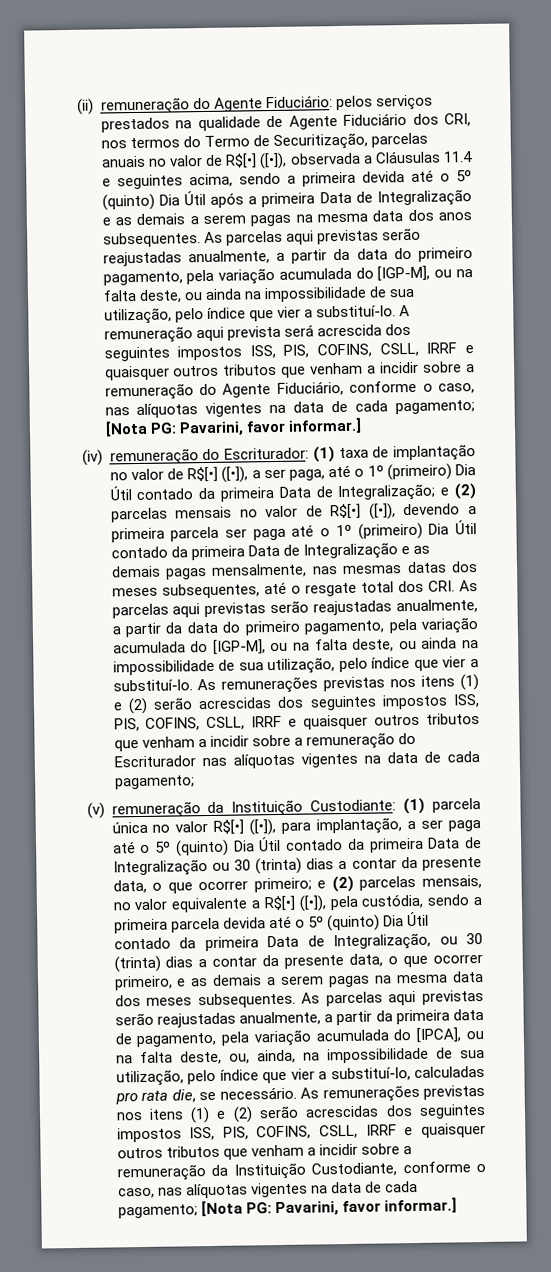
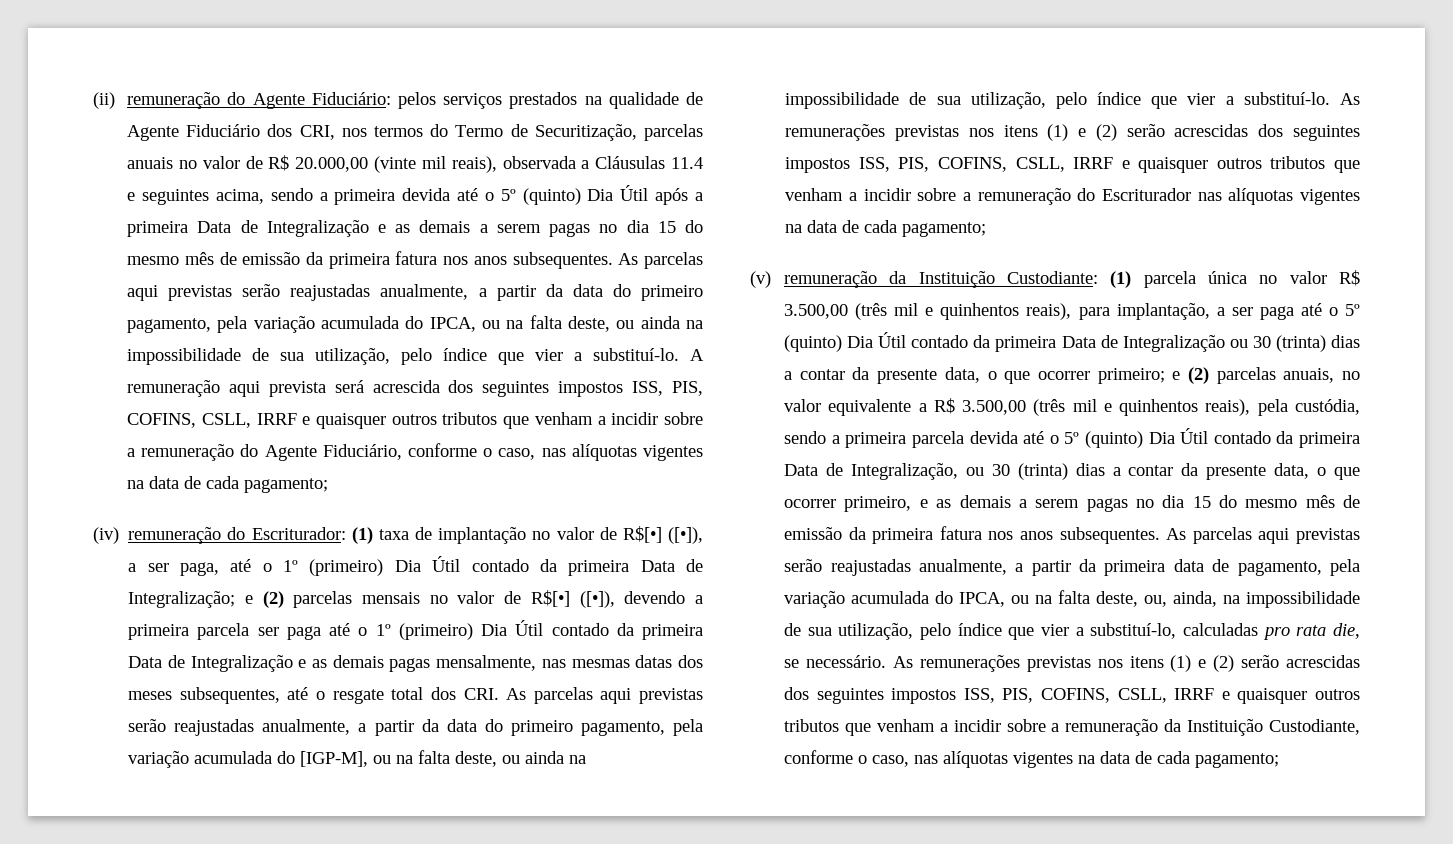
- (ii) remuneração do Agente Fiduciário: pelos serviços prestados na qualidade de Agente Fiduciário dos CRI, nos termos do Termo de Securitização, parcelas anuais no valor de R$[•] ([•]), observada a Cláusulas 11.4 e seguintes acima, sendo a primeira devida até o 5º (quinto) Dia Útil após a primeira Data de Integralização e as demais a serem pagas na mesma data dos anos subsequentes. As parcelas aqui previstas serão reajustadas anualmente, a partir da data do primeiro pagamento, pela variação acumulada do [IGP-M], ou na falta deste, ou ainda na impossibilidade de sua utilização, pelo índice que vier a substituí-lo.
+ (ii) remuneração do Agente Fiduciário: pelos serviços prestados na qualidade de Agente Fiduciário dos CRI, nos termos do Termo de Securitização, parcelas anuais no valor de R$ 20.000,00 (vinte mil reais), observada a Cláusulas 11.4 e seguintes acima, sendo a primeira devida até o 5º (quinto) Dia Útil após a primeira Data de Integralização e as demais a serem pagas no dia 15 do mesmo mês de emissão da primeira fatura nos anos subsequentes. As parcelas aqui previstas serão reajustadas anualmente, a partir da data do primeiro pagamento, pela variação acumulada do IPCA, ou na falta deste, ou ainda na impossibilidade de sua utilização, pelo índice que vier a substituí-lo.
- A remuneração aqui prevista será acrescida dos seguintes impostos ISS, PIS, COFINS, CSLL, IRRF e quaisquer outros tributos que venham a incidir sobre a remuneração do Agente Fiduciário, conforme o caso, nas alíquotas vigentes na data de cada pagamento; [Nota PG: Pavarini, favor informar.]
+ A remuneração aqui prevista será acrescida dos seguintes impostos ISS, PIS, COFINS, CSLL, IRRF e quaisquer outros tributos que venham a incidir sobre a remuneração do Agente Fiduciário, conforme o caso, nas alíquotas vigentes na data de cada pagamento;
- (1) parcela única no valor R$[•] ([•]), para implantação, a ser paga até o 5º (quinto) Dia Útil contado da primeira Data de Integralização ou 30 (trinta) dias a contar da presente data, o que ocorrer primeiro;
+ (1) parcela única no valor R$ 3.500,00 (três mil e quinhentos reais), para implantação, a ser paga até o 5º (quinto) Dia Útil contado da primeira Data de Integralização ou 30 (trinta) dias a contar da presente data, o que ocorrer primeiro;
- e (2) parcelas mensais, no valor equivalente a R$[•] ([•]), pela custódia, sendo a primeira parcela devida até o 5º (quinto) Dia Útil contado da primeira Data de Integralização, ou 30 (trinta) dias a contar da presente data, o que ocorrer primeiro, e as demais a serem pagas na mesma data dos meses subsequentes.
+ e (2) parcelas anuais, no valor equivalente a R$ 3.500,00 (três mil e quinhentos reais), pela custódia, sendo a primeira parcela devida até o 5º (quinto) Dia Útil contado da primeira Data de Integralização, ou 30 (trinta) dias a contar da presente data, o que ocorrer primeiro, e as demais a serem pagas no dia 15 do mesmo mês de emissão da primeira fatura nos anos subsequentes.
- As parcelas aqui previstas serão reajustadas anualmente, a partir da primeira data de pagamento, pela variação acumulada do [IPCA], ou na falta deste, ou, ainda, na impossibilidade de sua utilização, pelo índice que vier a substituí-lo, calculadas pro rata die, se necessário.
+ As parcelas aqui previstas serão reajustadas anualmente, a partir da primeira data de pagamento, pela variação acumulada do IPCA, ou na falta deste, ou, ainda, na impossibilidade de sua utilização, pelo índice que vier a substituí-lo, calculadas pro rata die, se necessário.
- As remunerações previstas nos itens (1) e (2) serão acrescidas dos seguintes impostos ISS, PIS, COFINS, CSLL, IRRF e quaisquer outros tributos que venham a incidir sobre a remuneração da Instituição Custodiante, conforme o caso, nas alíquotas vigentes na data de cada pagamento; [Nota PG: Pavarini, favor informar.]
+ As remunerações previstas nos itens (1) e (2) serão acrescidas dos seguintes impostos ISS, PIS, COFINS, CSLL, IRRF e quaisquer outros tributos que venham a incidir sobre a remuneração da Instituição Custodiante, conforme o caso, nas alíquotas vigentes na data de cada pagamento;

